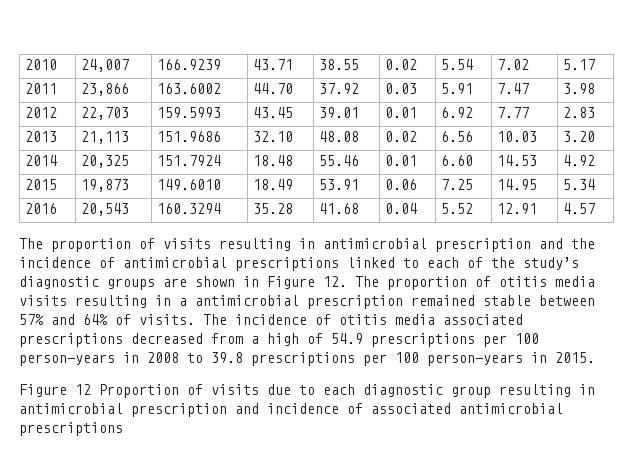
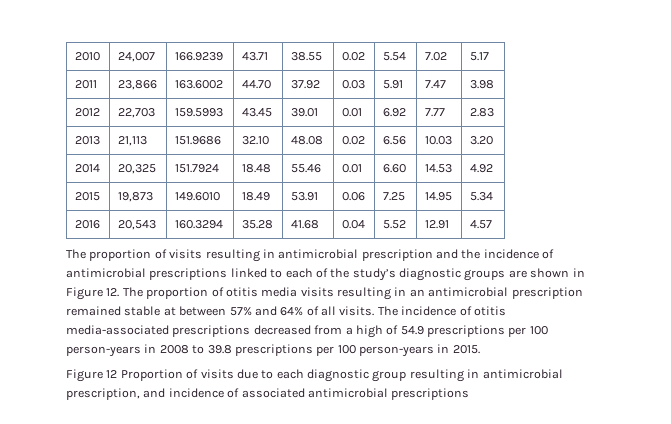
- The proportion of visits resulting in antimicrobial prescription and the incidence of antimicrobial prescriptions linked to each of the study’s diagnostic groups are shown in Figure 12. The proportion of otitis media visits resulting in a antimicrobial prescription remained stable between 57% and 64% of visits.
+ The proportion of visits resulting in antimicrobial prescription and the incidence of antimicrobial prescriptions linked to each of the study’s diagnostic groups are shown in Figure 12. The proportion of otitis media visits resulting in an antimicrobial prescription remained stable at between 57% and 64% of all visits.
- The incidence of otitis media associated prescriptions decreased from a high of 54.9 prescriptions per 100 person-years in 2008 to 39.8 prescriptions per 100 person-years in 2015.
+ The incidence of otitis media-associated prescriptions decreased from a high of 54.9 prescriptions per 100 person-years in 2008 to 39.8 prescriptions per 100 person-years in 2015.
- Figure 12 Proportion of visits due to each diagnostic group resulting in antimicrobial prescription and incidence of associated antimicrobial prescriptions
+ Figure 12 Proportion of visits due to each diagnostic group resulting in antimicrobial prescription, and incidence of associated antimicrobial prescriptions

